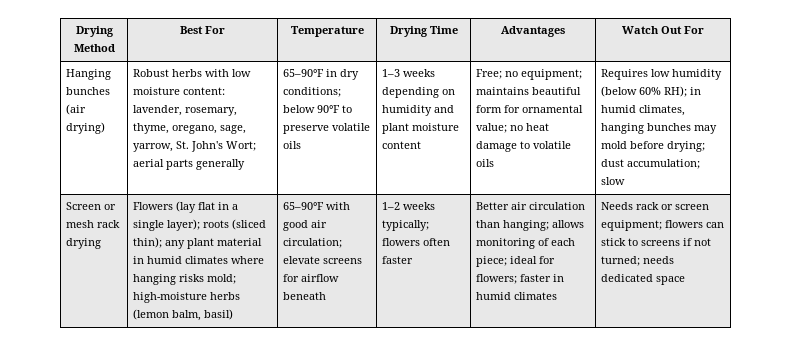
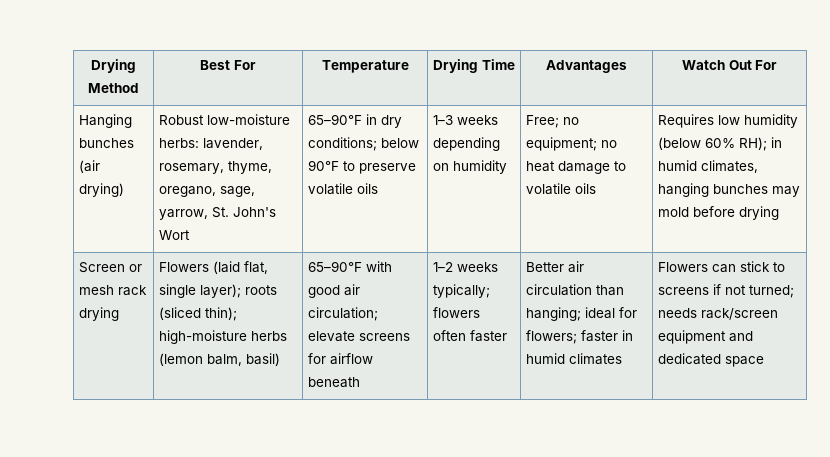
- Robust herbs with low moisture content: lavender, rosemary, thyme, oregano, sage, yarrow, St. John's Wort; aerial parts generally
+ Robust low-moisture herbs: lavender, rosemary, thyme, oregano, sage, yarrow, St. John's Wort
- 1–3 weeks depending on humidity and plant moisture content
+ 1–3 weeks depending on humidity
- Free; no equipment; maintains beautiful form for ornamental value; no heat damage to volatile oils
+ Free; no equipment; no heat damage to volatile oils
- Requires low humidity (below 60% RH); in humid climates, hanging bunches may mold before drying; dust accumulation; slow
+ Requires low humidity (below 60% RH); in humid climates, hanging bunches may mold before drying
- Flowers (lay flat in a single layer); roots (sliced thin); any plant material in humid climates where hanging risks mold; high-moisture herbs (lemon balm, basil)
+ Flowers (laid flat, single layer); roots (sliced thin); high-moisture herbs (lemon balm, basil)
- Better air circulation than hanging; allows monitoring of each piece; ideal for flowers; faster in humid climates
+ Better air circulation than hanging; ideal for flowers; faster in humid climates
- Needs rack or screen equipment; flowers can stick to screens if not turned; needs dedicated space
+ Flowers can stick to screens if not turned; needs rack/screen equipment and dedicated space

